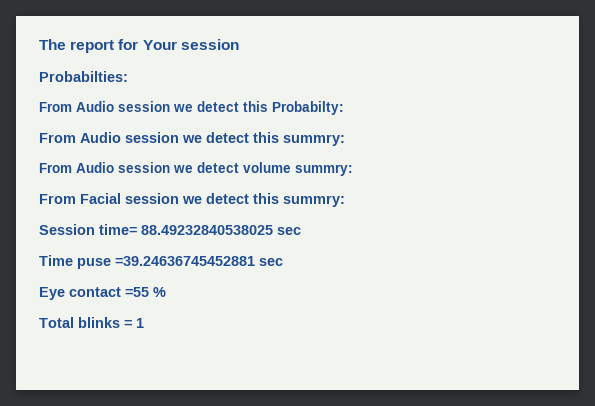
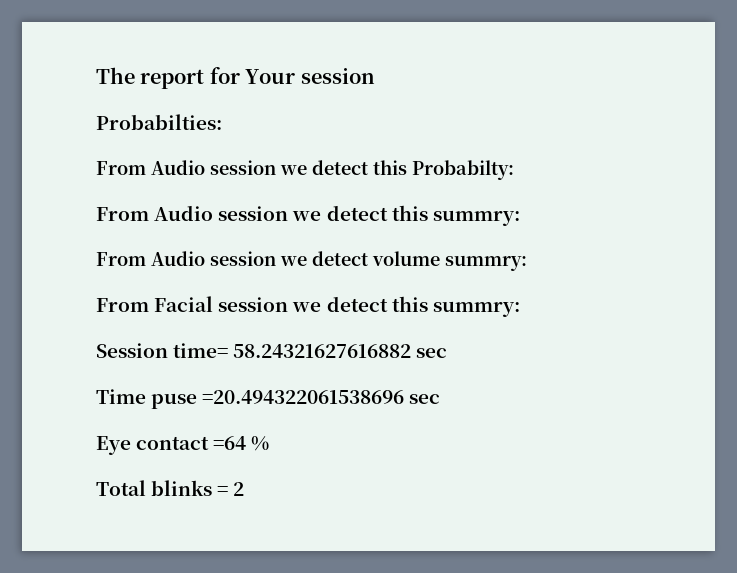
- Session time= 88.49232840538025 sec
+ Session time= 58.24321627616882 sec
- Time puse =39.24636745452881 sec
+ Time puse =20.494322061538696 sec
- Eye contact =55 %
+ Eye contact =64 %
- Total blinks = 1
+ Total blinks = 2

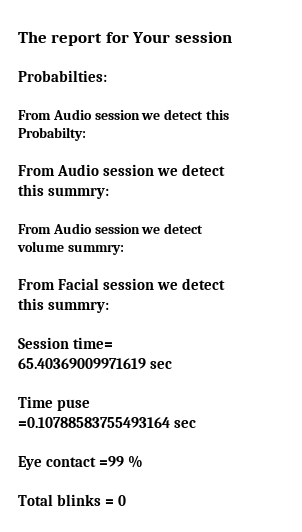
- Session time= 58.24321627616882 sec
+ Session time= 65.40369009971619 sec
- Time puse =20.494322061538696 sec
+ Time puse =0.10788583755493164 sec
- Eye contact =64 %
+ Eye contact =99 %
- Total blinks = 2
+ Total blinks = 0

